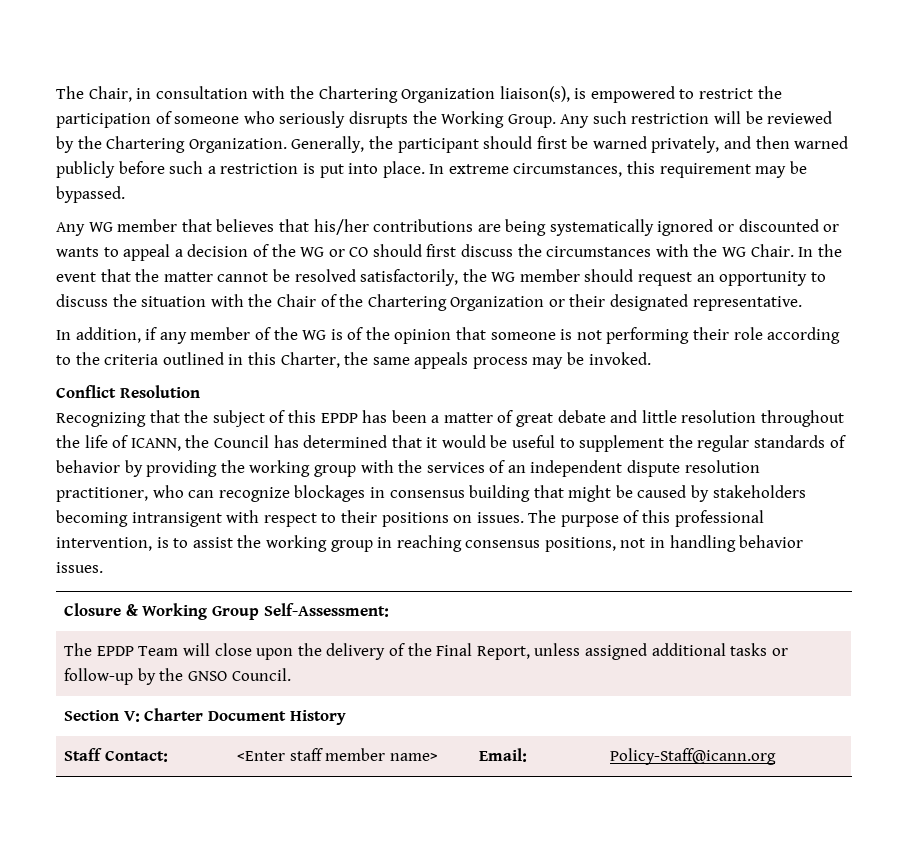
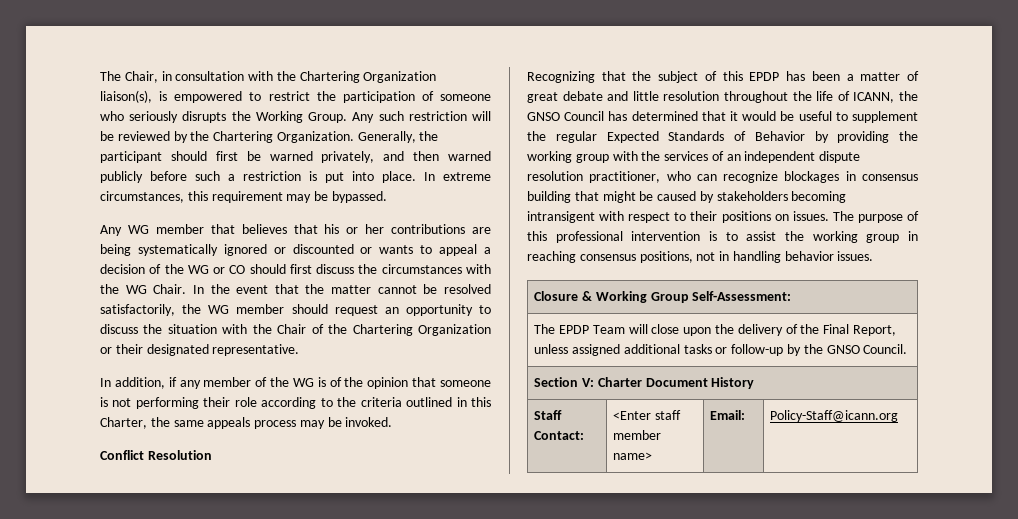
- Any WG member that believes that his/her contributions are being systematically ignored or discounted or wants to appeal a decision of the WG or CO should first discuss the circumstances with the WG Chair.
+ Any WG member that believes that his or her contributions are being systematically ignored or discounted or wants to appeal a decision of the WG or CO should first discuss the circumstances with the WG Chair.
- Recognizing that the subject of this EPDP has been a matter of great debate and little resolution throughout the life of ICANN, the Council has determined that it would be useful to supplement the regular standards of behavior by providing the working group with the services of an independent dispute resolution practitioner, who can recognize blockages in consensus building that might be caused by stakeholders becoming intransigent with respect to their positions on issues.
+ Recognizing that the subject of this EPDP has been a matter of great debate and little resolution throughout the life of ICANN, the GNSO Council has determined that it would be useful to supplement the regular Expected Standards of Behavior by providing the working group with the services of an independent dispute resolution practitioner, who can recognize blockages in consensus building that might be caused by stakeholders becoming intransigent with respect to their positions on issues.
- The purpose of this professional intervention, is to assist the working group in reaching consensus positions, not in handling behavior issues.
+ The purpose of this professional intervention is to assist the working group in reaching consensus positions, not in handling behavior issues.

